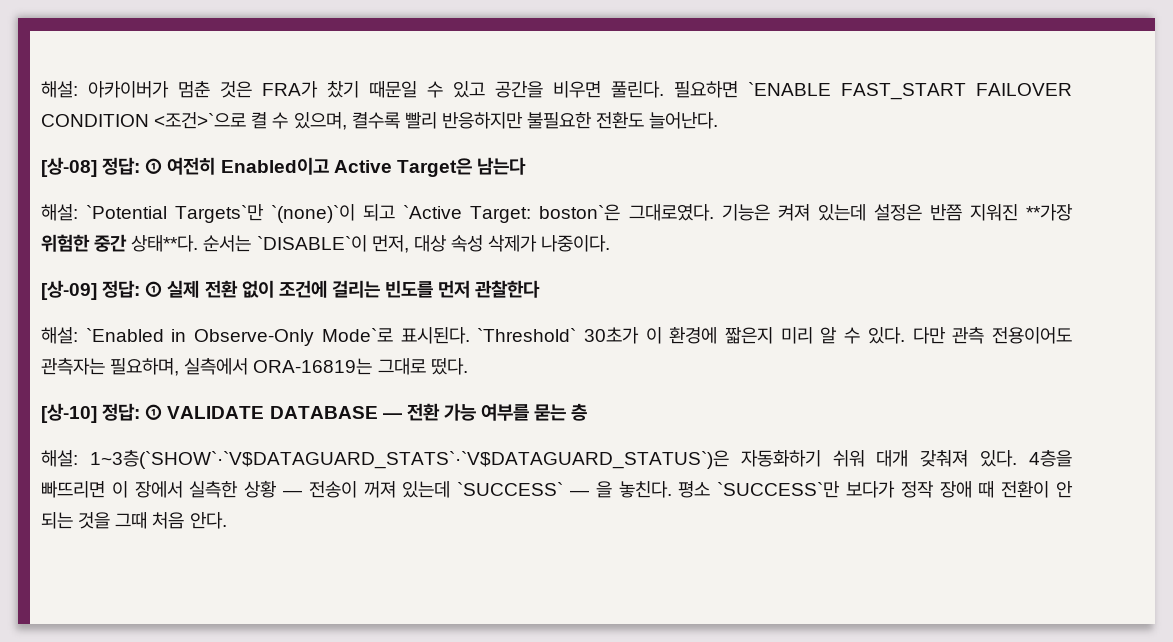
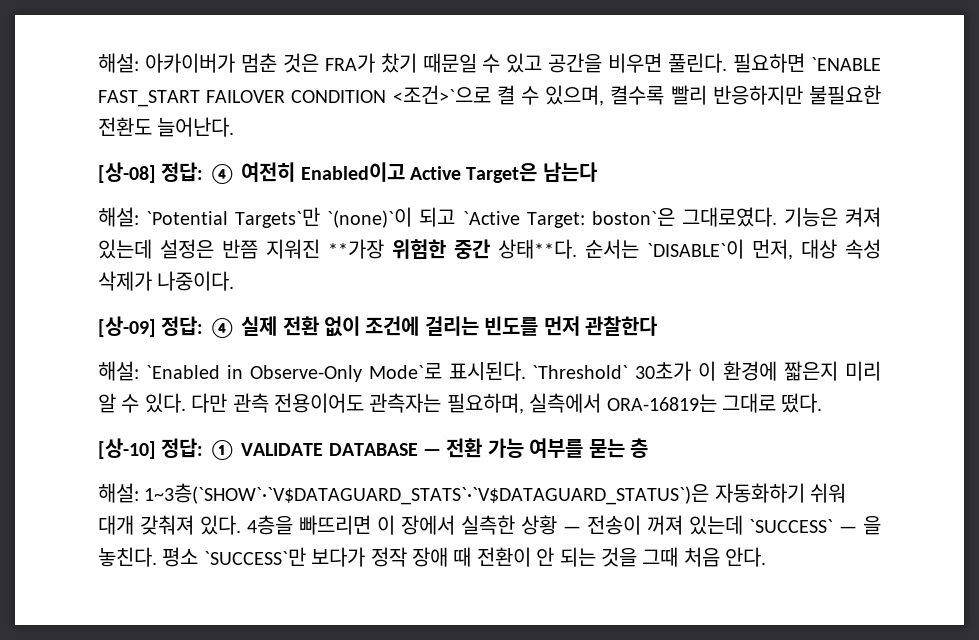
- [상-08] 정답: ① 여전히 Enabled이고 Active Target은 남는다
+ [상-08] 정답: ④ 여전히 Enabled이고 Active Target은 남는다
- [상-09] 정답: ① 실제 전환 없이 조건에 걸리는 빈도를 먼저 관찰한다
+ [상-09] 정답: ④ 실제 전환 없이 조건에 걸리는 빈도를 먼저 관찰한다

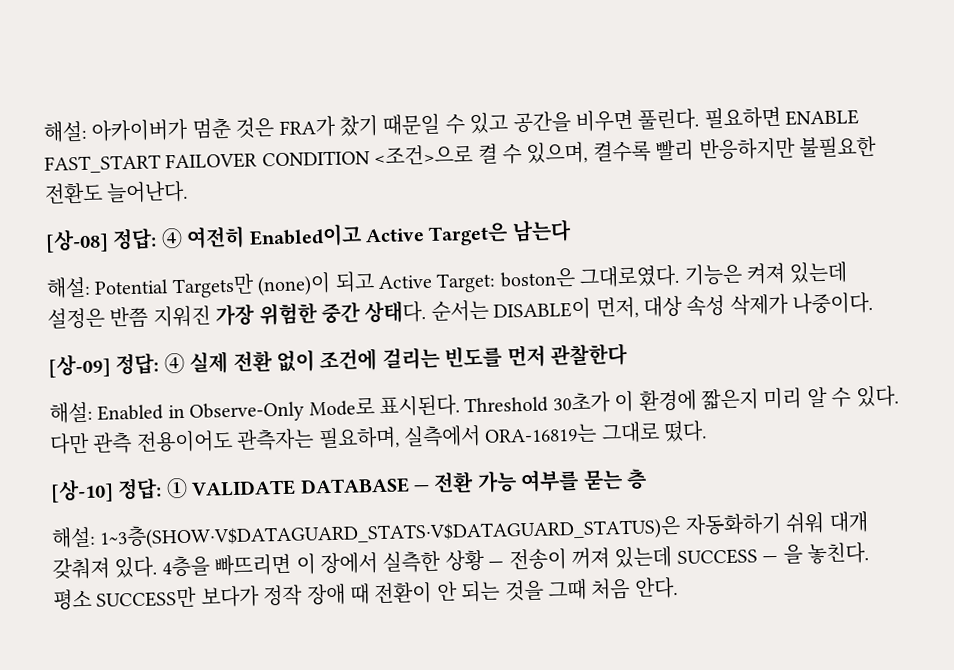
- 필요하면 `ENABLE FAST_START FAILOVER CONDITION <조건>`으로 켤 수 있으며, 켤수록 빨리 반응하지만 불필요한 전환도 늘어난다.
+ 필요하면 ENABLE FAST_START FAILOVER CONDITION <조건>으로 켤 수 있으며, 켤수록 빨리 반응하지만 불필요한 전환도 늘어난다.
- 해설: `Potential Targets`만 `(none)`이 되고 `Active Target: boston`은 그대로였다.
+ 해설: Potential Targets만 (none)이 되고 Active Target: boston은 그대로였다.
- 기능은 켜져 있는데 설정은 반쯤 지워진 **가장 위험한 중간 상태**다. 순서는 `DISABLE`이 먼저, 대상 속성 삭제가 나중이다.
+ 기능은 켜져 있는데 설정은 반쯤 지워진 가장 위험한 중간 상태다. 순서는 DISABLE이 먼저, 대상 속성 삭제가 나중이다.
- 해설: `Enabled in Observe-Only Mode`로 표시된다. `Threshold` 30초가 이 환경에 짧은지 미리 알 수 있다.
+ 해설: Enabled in Observe-Only Mode로 표시된다. Threshold 30초가 이 환경에 짧은지 미리 알 수 있다.
- 해설: 1~3층(`SHOW`·`V$DATAGUARD_STATS`·`V$DATAGUARD_STATUS`)은 자동화하기 쉬워 대개 갖춰져 있다.
+ 해설: 1~3층(SHOW·V$DATAGUARD_STATS·V$DATAGUARD_STATUS)은 자동화하기 쉬워 대개 갖춰져 있다.
- 4층을 빠뜨리면 이 장에서 실측한 상황 — 전송이 꺼져 있는데 `SUCCESS` — 을 놓친다.
+ 4층을 빠뜨리면 이 장에서 실측한 상황 — 전송이 꺼져 있는데 SUCCESS — 을 놓친다.
- 평소 `SUCCESS`만 보다가 정작 장애 때 전환이 안 되는 것을 그때 처음 안다.
+ 평소 SUCCESS만 보다가 정작 장애 때 전환이 안 되는 것을 그때 처음 안다.

